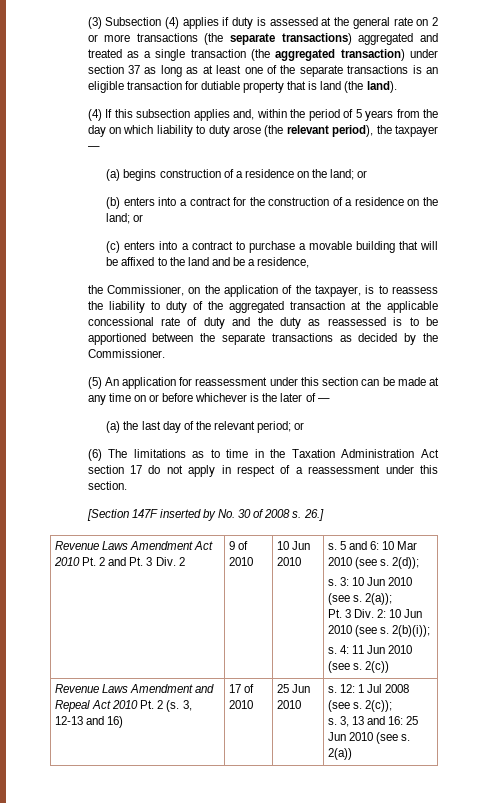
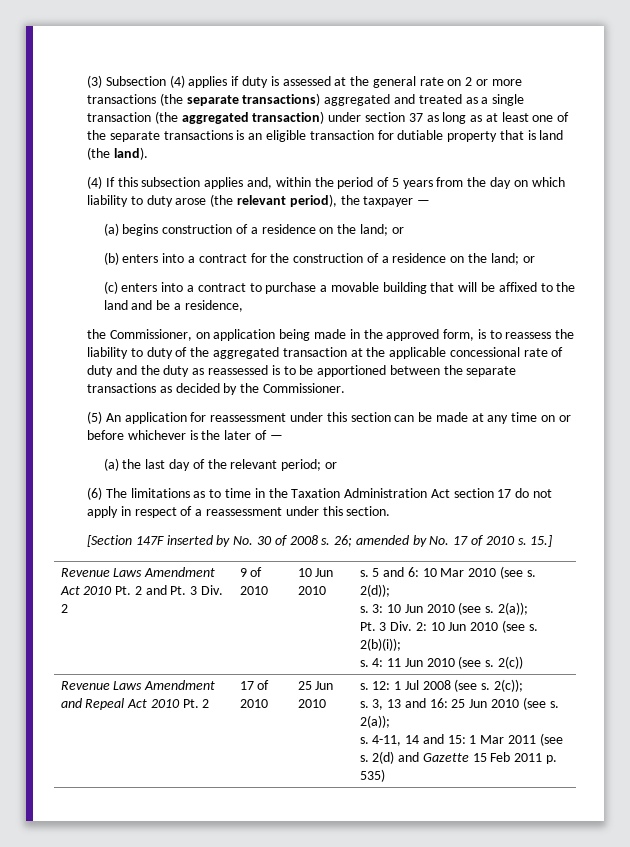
- the Commissioner, on the application of the taxpayer, is to reassess the liability to duty of the aggregated transaction at the applicable concessional rate of duty and the duty as reassessed is to be apportioned between the separate transactions as decided by the Commissioner.
+ the Commissioner, on application being made in the approved form, is to reassess the liability to duty of the aggregated transaction at the applicable concessional rate of duty and the duty as reassessed is to be apportioned between the separate transactions as decided by the Commissioner.
- 26.]
+ 26; amended by No. 17 of 2010 s. 15.]
- Revenue Laws Amendment and Repeal Act 2010 Pt. 2 (s. 3, 12-13 and 16)
+ Revenue Laws Amendment and Repeal Act 2010 Pt. 2
- 3, 13 and 16: 25 Jun 2010 (see s. 2(a))
+ 3, 13 and 16: 25 Jun 2010 (see s. 2(a));
+ s. 4-11, 14 and 15: 1 Mar 2011 (see s. 2(d) and Gazette 15 Feb 2011 p. 535)

